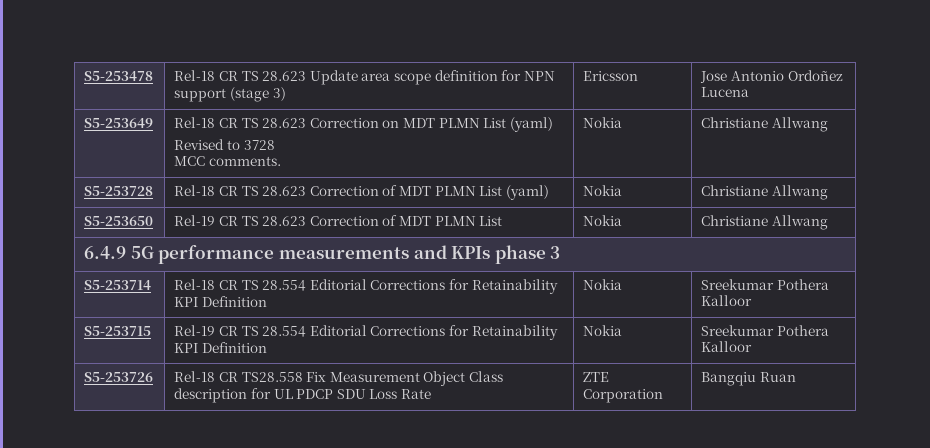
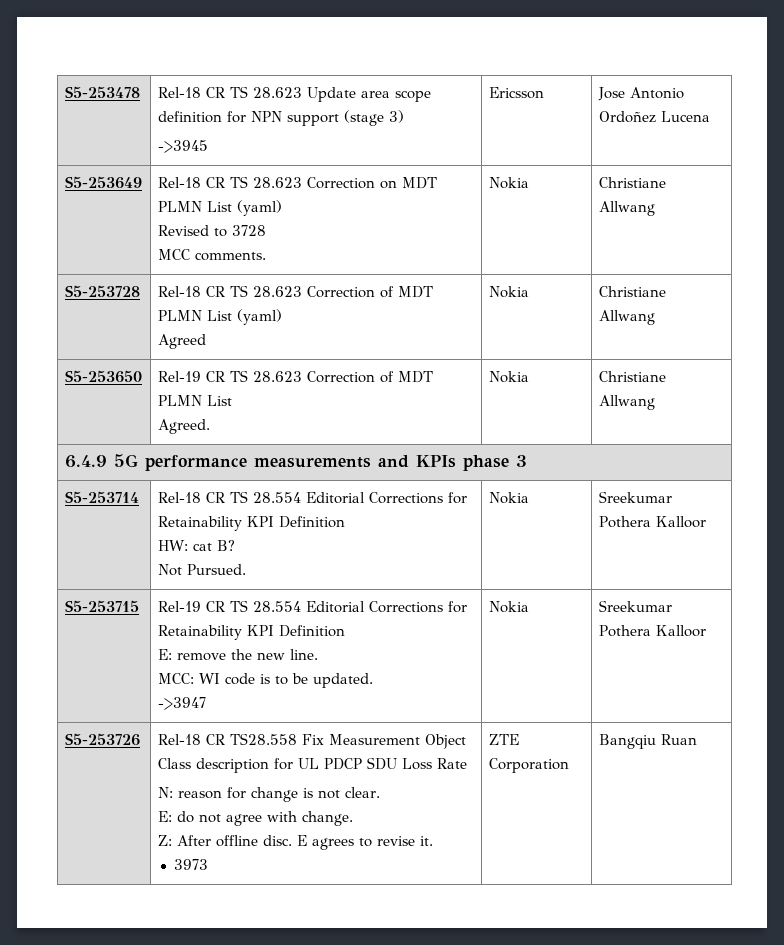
- S5-253478 | Rel-18 CR TS 28.623 Update area scope definition for NPN support (stage 3) | Ericsson | Jose Antonio Ordoñez Lucena
+ S5-253478 | Rel-18 CR TS 28.623 Update area scope definition for NPN support (stage 3)
+ ->3945 | Ericsson | Jose Antonio Ordoñez Lucena
- S5-253728 | Rel-18 CR TS 28.623 Correction of MDT PLMN List (yaml) | Nokia | Christiane Allwang
+ S5-253728 | Rel-18 CR TS 28.623 Correction of MDT PLMN List (yaml)
+ Agreed | Nokia | Christiane Allwang
- S5-253650 | Rel-19 CR TS 28.623 Correction of MDT PLMN List | Nokia | Christiane Allwang
+ S5-253650 | Rel-19 CR TS 28.623 Correction of MDT PLMN List
+ Agreed. | Nokia | Christiane Allwang
- S5-253714 | Rel-18 CR TS 28.554 Editorial Corrections for Retainability KPI Definition | Nokia | Sreekumar Pothera Kalloor
+ S5-253714 | Rel-18 CR TS 28.554 Editorial Corrections for Retainability KPI Definition
+ HW: cat B?
+ Not Pursued. | Nokia | Sreekumar Pothera Kalloor
- S5-253715 | Rel-19 CR TS 28.554 Editorial Corrections for Retainability KPI Definition | Nokia | Sreekumar Pothera Kalloor
+ S5-253715 | Rel-19 CR TS 28.554 Editorial Corrections for Retainability KPI Definition
+ E: remove the new line.
+ MCC: WI code is to be updated.
+ ->3947 | Nokia | Sreekumar Pothera Kalloor
+ N: reason for change is not clear.
+ E: do not agree with change.
+ Z: After offline disc. E agrees to revise it.
+ 3973

